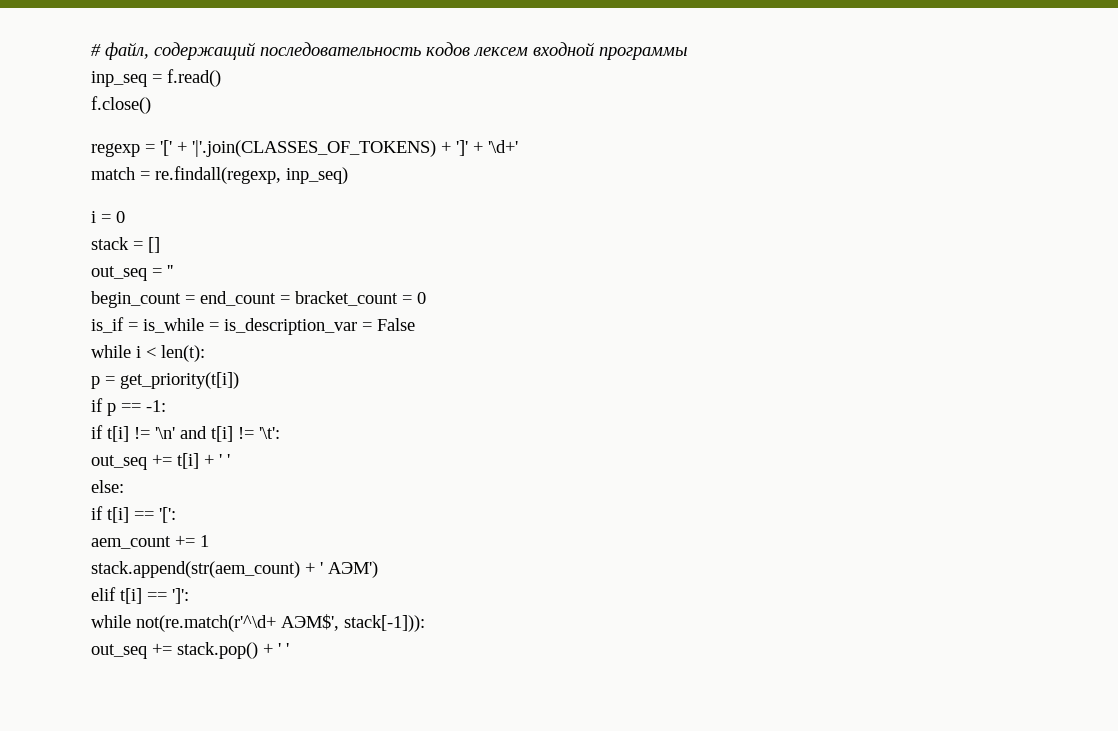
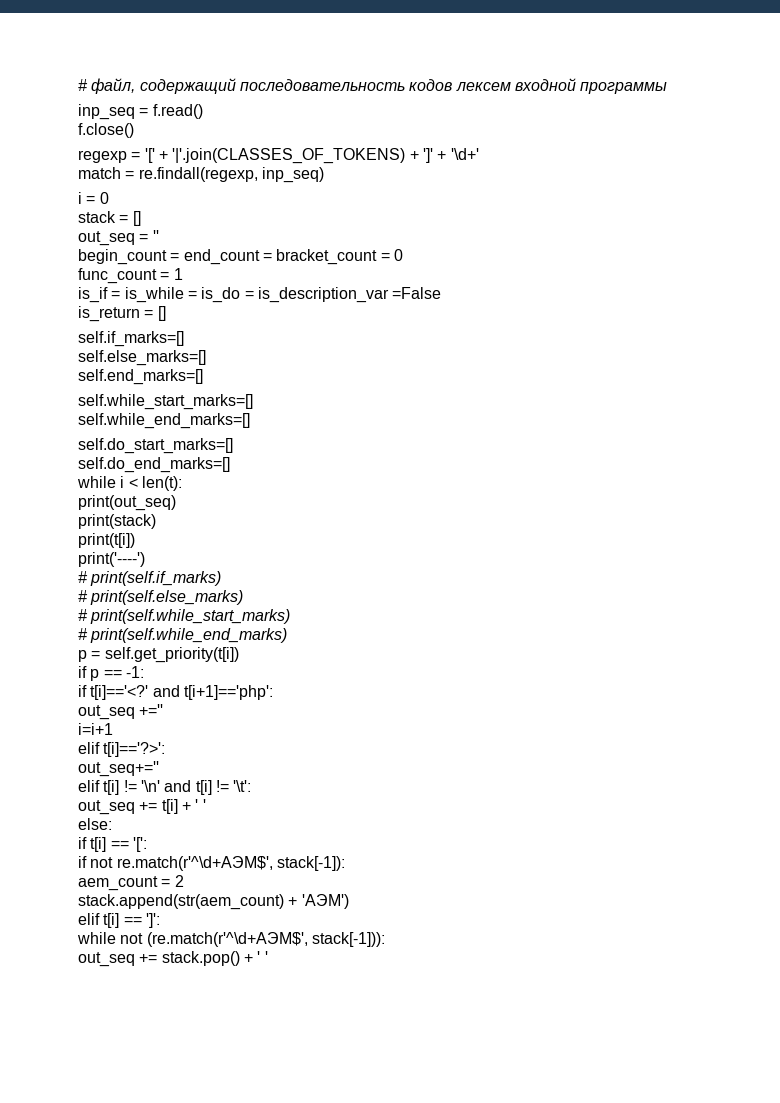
+ func_count = 1
- is_if = is_while = is_description_var = False
+ is_if = is_while = is_do = is_description_var =False
+ is_return = []
+ self.if_marks=[]
+ self.else_marks=[]
+ self.end_marks=[]
+ self.while_start_marks=[]
+ self.while_end_marks=[]
+ self.do_start_marks=[]
+ self.do_end_marks=[]
  while i < len(t):
+ print(out_seq)
+ print(stack)
+ print(t[i])
+ print('----')
+ # print(self.if_marks)
+ # print(self.else_marks)
+ # print(self.while_start_marks)
+ # print(self.while_end_marks)
- p = get_priority(t[i])
+ p = self.get_priority(t[i])
- if t[i] != '\n' and t[i] != '\t':
+ if t[i]=='<?' and t[i+1]=='php':
+ out_seq +=''
+ i=i+1
+ elif t[i]=='?>':
+ out_seq+=''
+ elif t[i] != '\n' and t[i] != '\t':
+ if not re.match(r'^\d+АЭМ$', stack[-1]):
- aem_count += 1
+ aem_count = 2
- stack.append(str(aem_count) + ' АЭМ')
+ stack.append(str(aem_count) + 'АЭМ')
- while not(re.match(r'^\d+ АЭМ$', stack[-1])):
+ while not (re.match(r'^\d+АЭМ$', stack[-1])):

